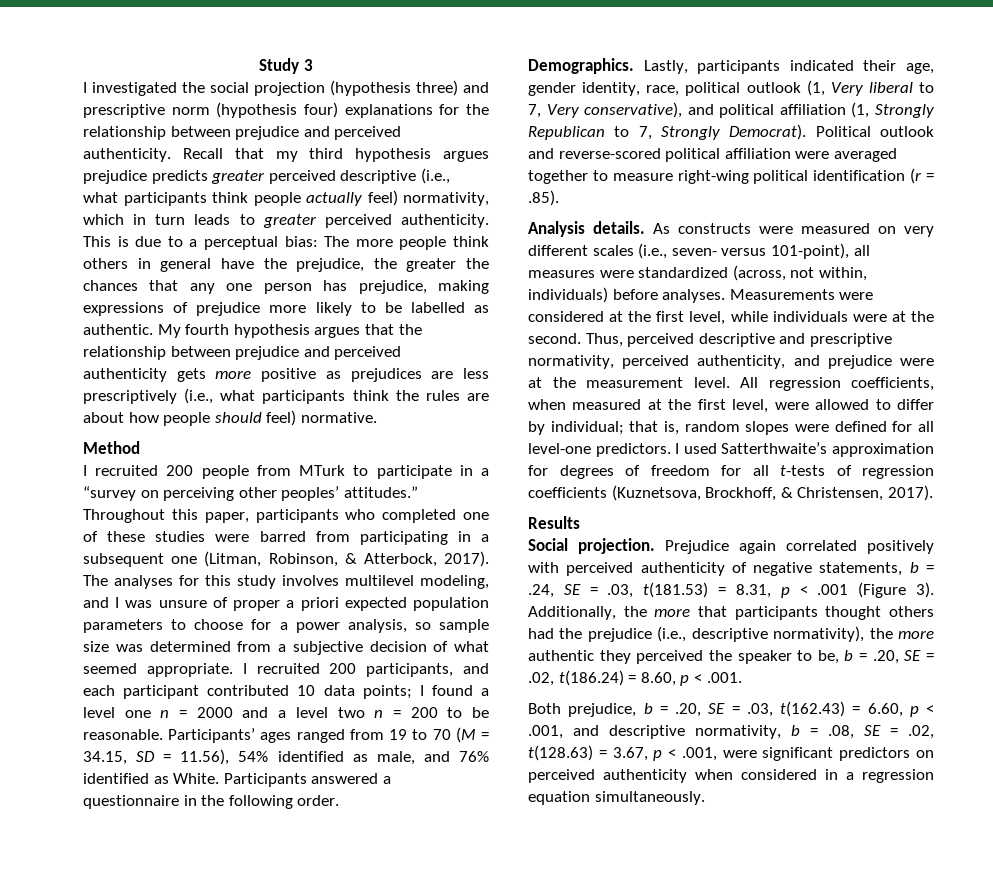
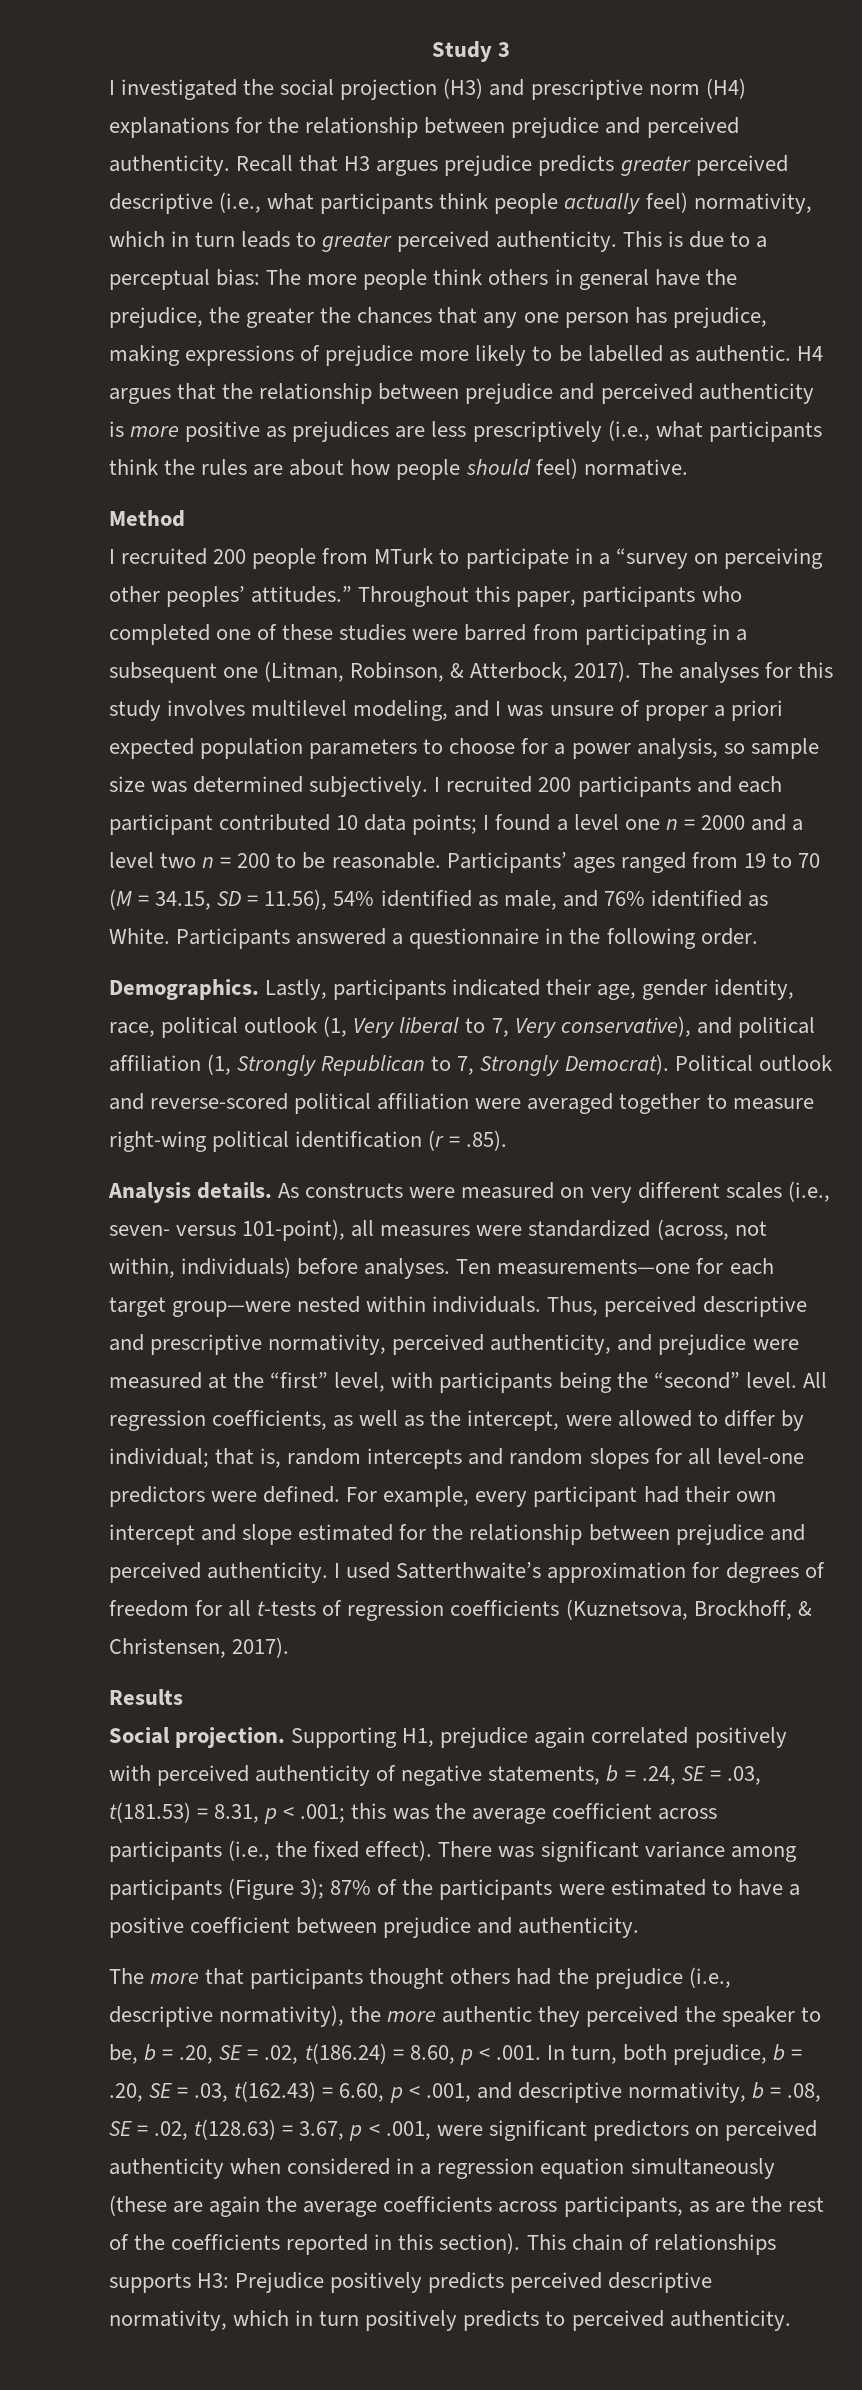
- I investigated the social projection (hypothesis three) and prescriptive norm (hypothesis four) explanations for the relationship between prejudice and perceived authenticity.
+ I investigated the social projection (H3) and prescriptive norm (H4) explanations for the relationship between prejudice and perceived authenticity.
- Recall that my third hypothesis argues prejudice predicts greater perceived descriptive (i.e., what participants think people actually feel) normativity, which in turn leads to greater perceived authenticity.
+ Recall that H3 argues prejudice predicts greater perceived descriptive (i.e., what participants think people actually feel) normativity, which in turn leads to greater perceived authenticity.
- My fourth hypothesis argues that the relationship between prejudice and perceived authenticity gets more positive as prejudices are less prescriptively (i.e., what participants think the rules are about how people should feel) normative.
+ H4 argues that the relationship between prejudice and perceived authenticity is more positive as prejudices are less prescriptively (i.e., what participants think the rules are about how people should feel) normative.
- The analyses for this study involves multilevel modeling, and I was unsure of proper a priori expected population parameters to choose for a power analysis, so sample size was determined from a subjective decision of what seemed appropriate. I recruited 200 participants, and each participant contributed 10 data points; I found a level one n = 2000 and a level two n = 200 to be reasonable.
+ The analyses for this study involves multilevel modeling, and I was unsure of proper a priori expected population parameters to choose for a power analysis, so sample size was determined subjectively. I recruited 200 participants and each participant contributed 10 data points; I found a level one n = 2000 and a level two n = 200 to be reasonable.
- Measurements were considered at the first level, while individuals were at the second.
+ Ten measurements—one for each target group—were nested within individuals.
- Thus, perceived descriptive and prescriptive normativity, perceived authenticity, and prejudice were at the measurement level. All regression coefficients, when measured at the first level, were allowed to differ by individual; that is, random slopes were defined for all level-one predictors.
+ Thus, perceived descriptive and prescriptive normativity, perceived authenticity, and prejudice were measured at the “first” level, with participants being the “second” level. All regression coefficients, as well as the intercept, were allowed to differ by individual; that is, random intercepts and random slopes for all level-one predictors were defined. For example, every participant had their own intercept and slope estimated for the relationship between prejudice and perceived authenticity.
- Prejudice again correlated positively with perceived authenticity of negative statements, b = .24, SE = .03, t(181.53) = 8.31, p < .001 (Figure 3). Additionally, the more that participants thought others had the prejudice (i.e., descriptive normativity), the more authentic they perceived the speaker to be, b = .20, SE = .02, t(186.24) = 8.60, p < .001.
- Both prejudice, b = .20, SE = .03, t(162.43) = 6.60, p < .001, and descriptive normativity, b = .08, SE = .02, t(128.63) = 3.67, p < .001, were significant predictors on perceived authenticity when considered in a regression equation simultaneously.
+ Supporting H1, prejudice again correlated positively with perceived authenticity of negative statements, b = .24, SE = .03, t(181.53) = 8.31, p < .001; this was the average coefficient across participants (i.e., the fixed effect). There was significant variance among participants (Figure 3); 87% of the participants were estimated to have a positive coefficient between prejudice and authenticity.
+ The more that participants thought others had the prejudice (i.e., descriptive normativity), the more authentic they perceived the speaker to be, b = .20, SE = .02, t(186.24) = 8.60, p < .001. In turn, both prejudice, b = .20, SE = .03, t(162.43) = 6.60, p < .001, and descriptive normativity, b = .08, SE = .02, t(128.63) = 3.67, p < .001, were significant predictors on perceived authenticity when considered in a regression equation simultaneously (these are again the average coefficients across participants, as are the rest of the coefficients reported in this section). This chain of relationships supports H3: Prejudice positively predicts perceived descriptive normativity, which in turn positively predicts to perceived authenticity.

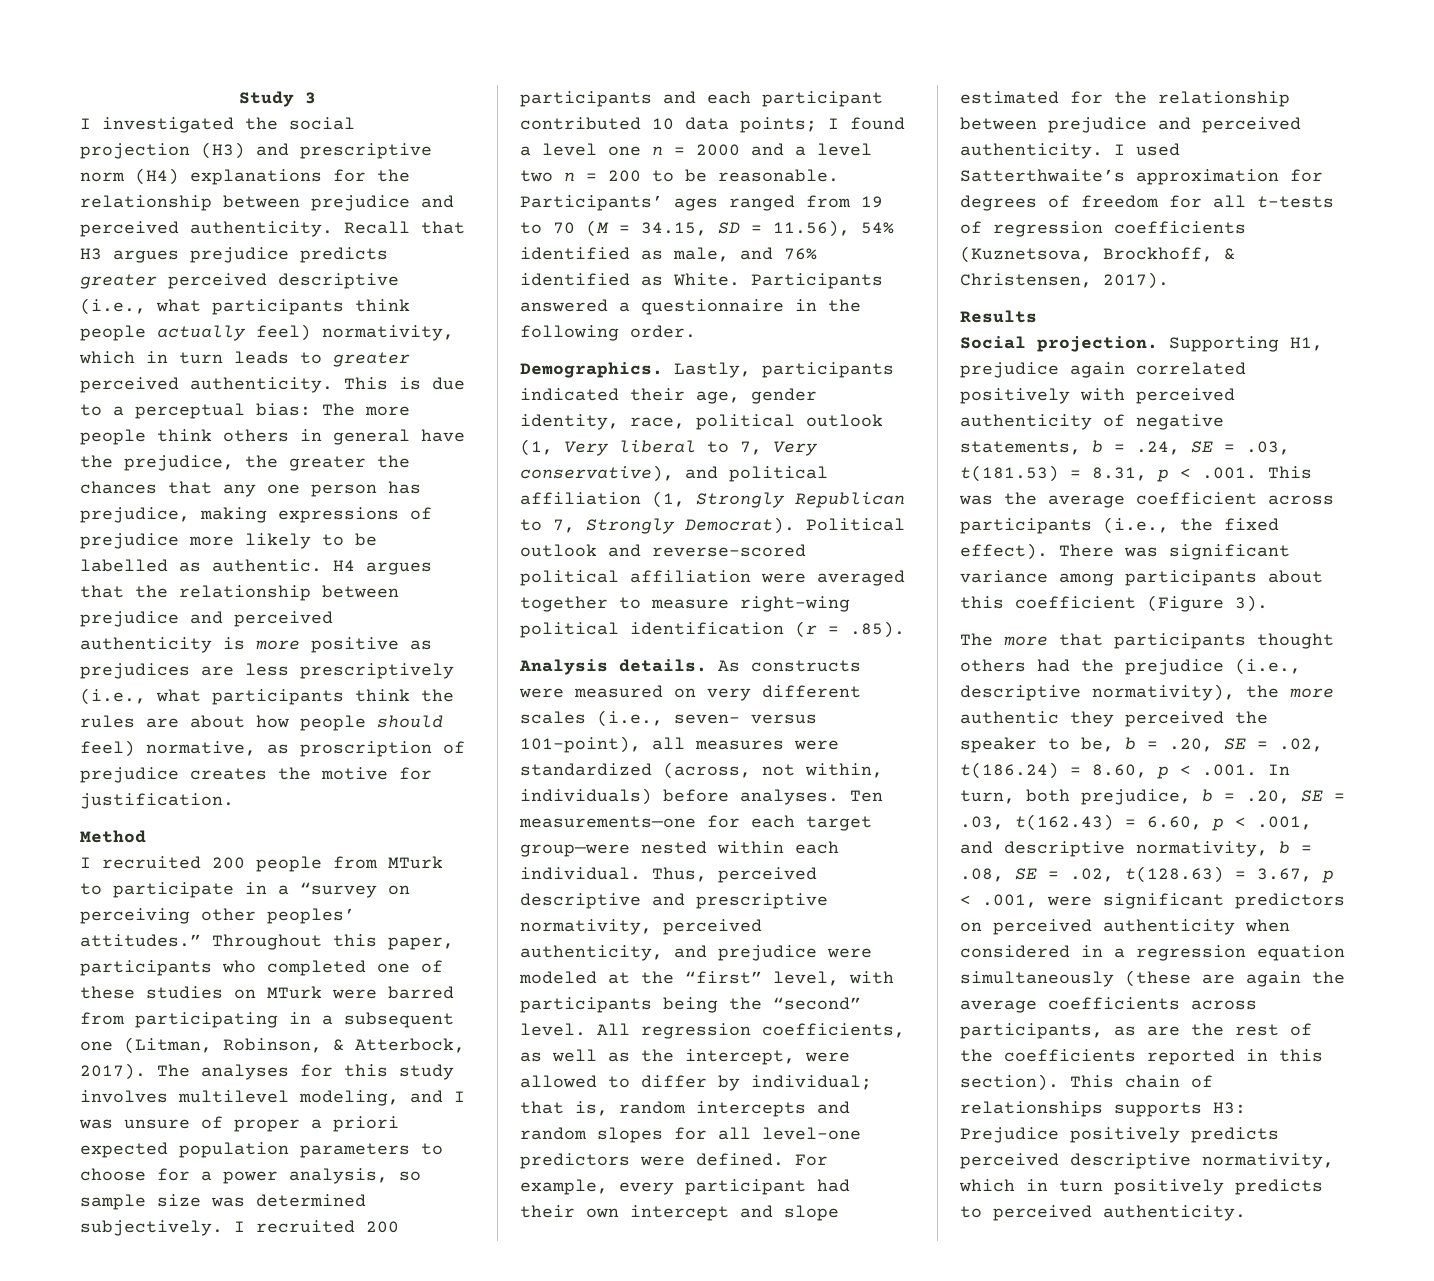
- H4 argues that the relationship between prejudice and perceived authenticity is more positive as prejudices are less prescriptively (i.e., what participants think the rules are about how people should feel) normative.
+ H4 argues that the relationship between prejudice and perceived authenticity is more positive as prejudices are less prescriptively (i.e., what participants think the rules are about how people should feel) normative, as proscription of prejudice creates the motive for justification.
- Throughout this paper, participants who completed one of these studies were barred from participating in a subsequent one (Litman, Robinson, & Atterbock, 2017).
+ Throughout this paper, participants who completed one of these studies on MTurk were barred from participating in a subsequent one (Litman, Robinson, & Atterbock, 2017).
- Ten measurements—one for each target group—were nested within individuals.
+ Ten measurements—one for each target group—were nested within each individual.
- Thus, perceived descriptive and prescriptive normativity, perceived authenticity, and prejudice were measured at the “first” level, with participants being the “second” level.
+ Thus, perceived descriptive and prescriptive normativity, perceived authenticity, and prejudice were modeled at the “first” level, with participants being the “second” level.
- Supporting H1, prejudice again correlated positively with perceived authenticity of negative statements, b = .24, SE = .03, t(181.53) = 8.31, p < .001; this was the average coefficient across participants (i.e., the fixed effect).
+ Supporting H1, prejudice again correlated positively with perceived authenticity of negative statements, b = .24, SE = .03, t(181.53) = 8.31, p < .001. This was the average coefficient across participants (i.e., the fixed effect).
- There was significant variance among participants (Figure 3); 87% of the participants were estimated to have a positive coefficient between prejudice and authenticity.
+ There was significant variance among participants about this coefficient (Figure 3).

